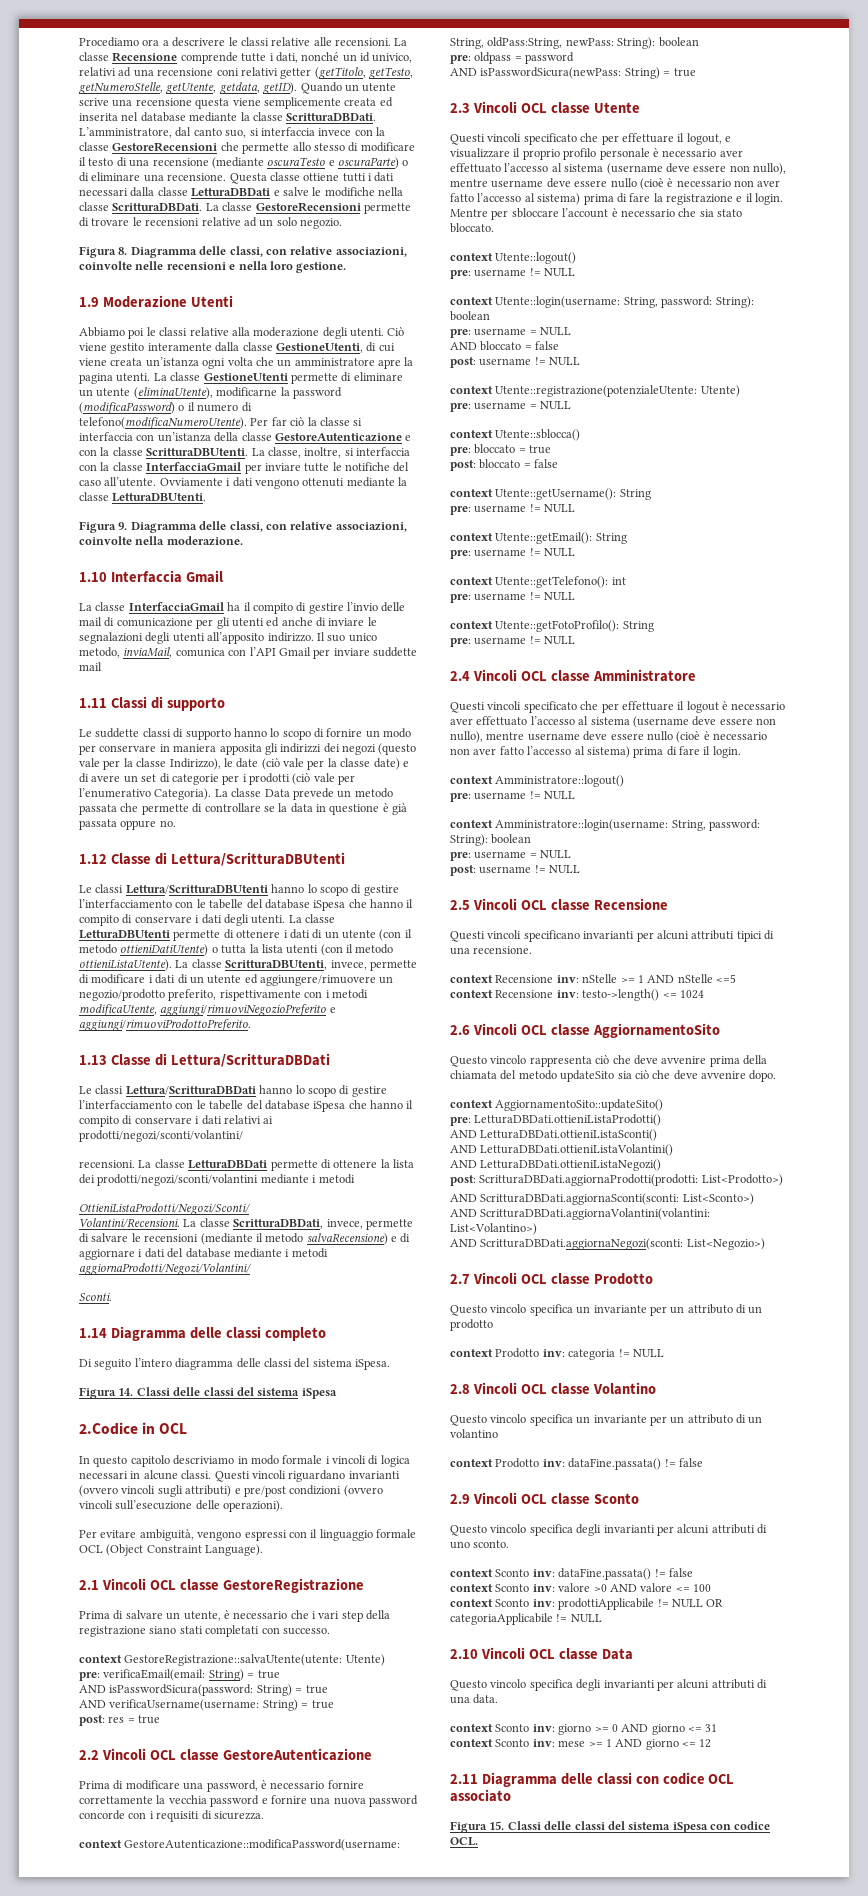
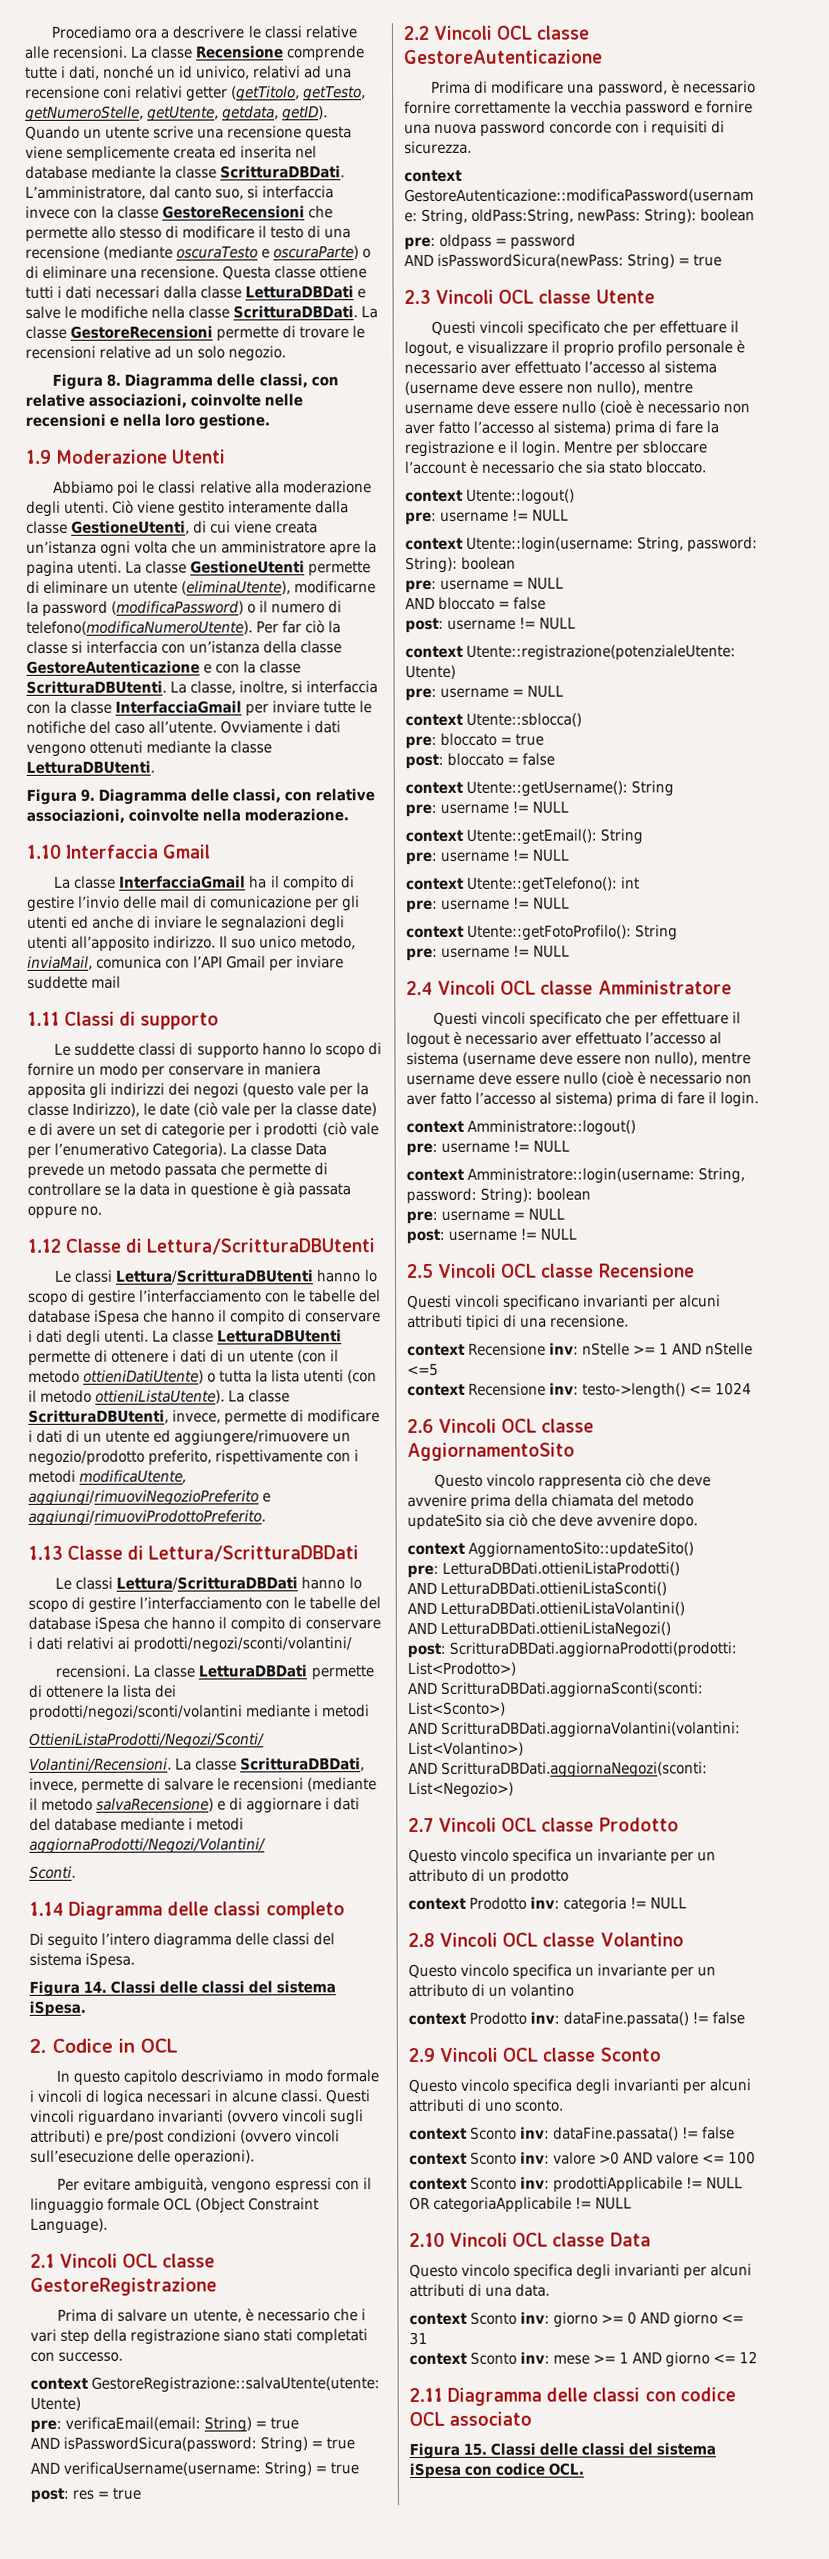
- Figura 14. Classi delle classi del sistema iSpesa
- 2.Codice in OCL
+ Figura 14. Classi delle classi del sistema iSpesa.
+ 2. Codice in OCL

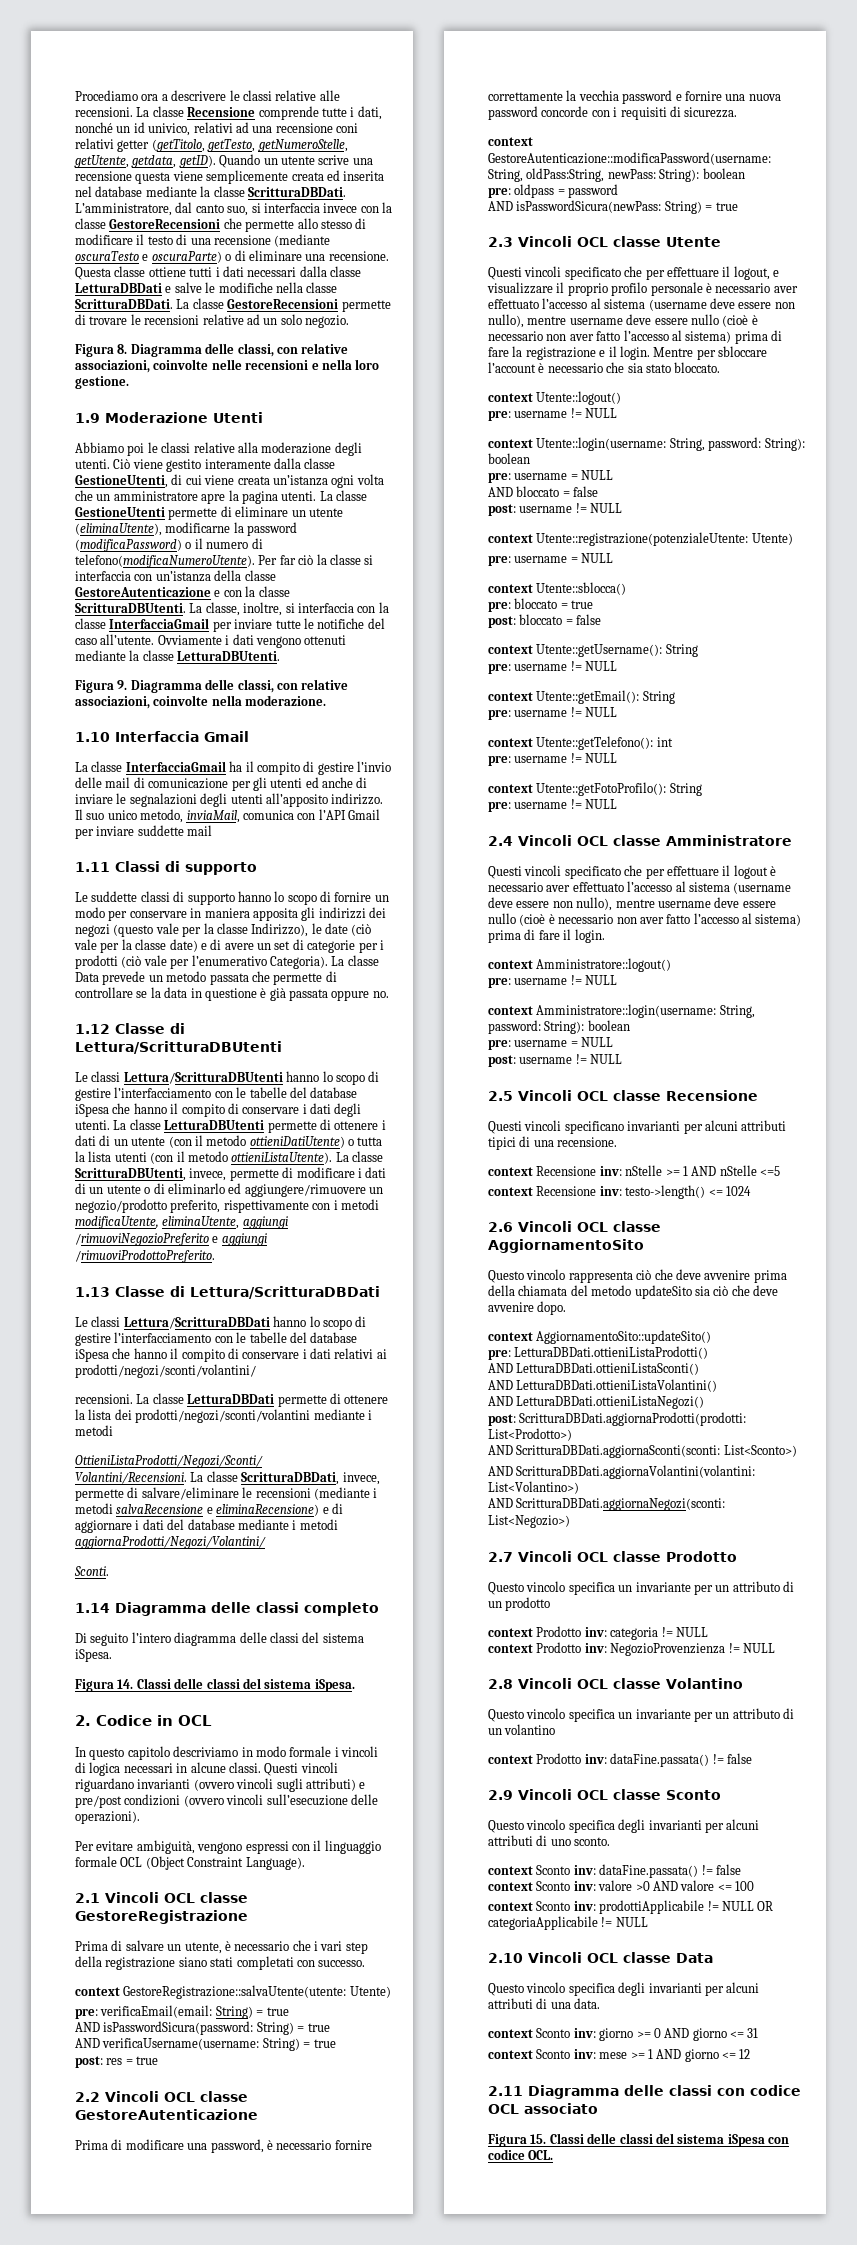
- La classe ScritturaDBUtenti, invece, permette di modificare i dati di un utente ed aggiungere/rimuovere un negozio/prodotto preferito, rispettivamente con i metodi modificaUtente, aggiungi/rimuoviNegozioPreferito e aggiungi/rimuoviProdottoPreferito.
+ La classe ScritturaDBUtenti, invece, permette di modificare i dati di un utente o di eliminarlo ed aggiungere/rimuovere un negozio/prodotto preferito, rispettivamente con i metodi modificaUtente, eliminaUtente, aggiungi /rimuoviNegozioPreferito e aggiungi /rimuoviProdottoPreferito.
- La classe ScritturaDBDati, invece, permette di salvare le recensioni (mediante il metodo salvaRecensione) e di aggiornare i dati del database mediante i metodi aggiornaProdotti/Negozi/Volantini/
+ La classe ScritturaDBDati, invece, permette di salvare/eliminare le recensioni (mediante i metodi salvaRecensione e eliminaRecensione) e di aggiornare i dati del database mediante i metodi aggiornaProdotti/Negozi/Volantini/
+ context Prodotto inv: NegozioProvenzienza != NULL

